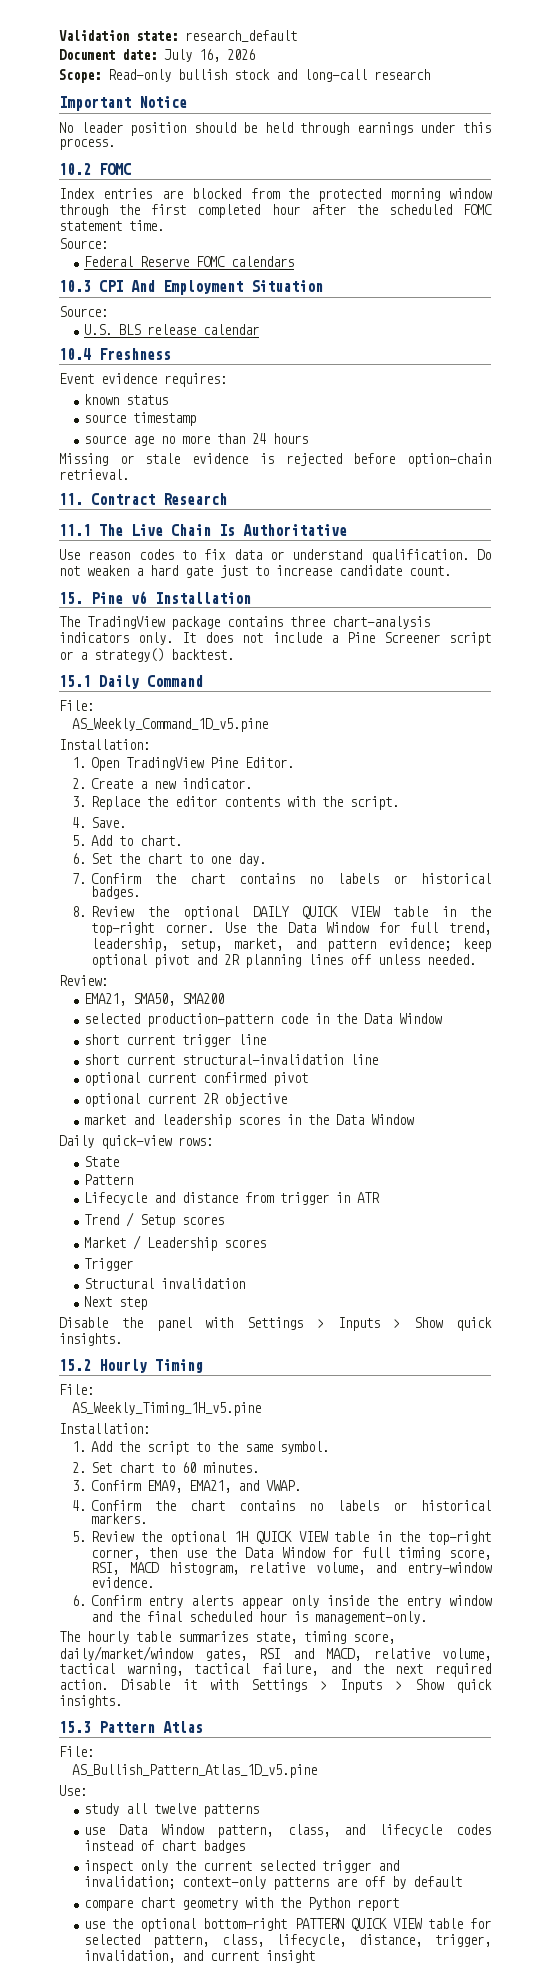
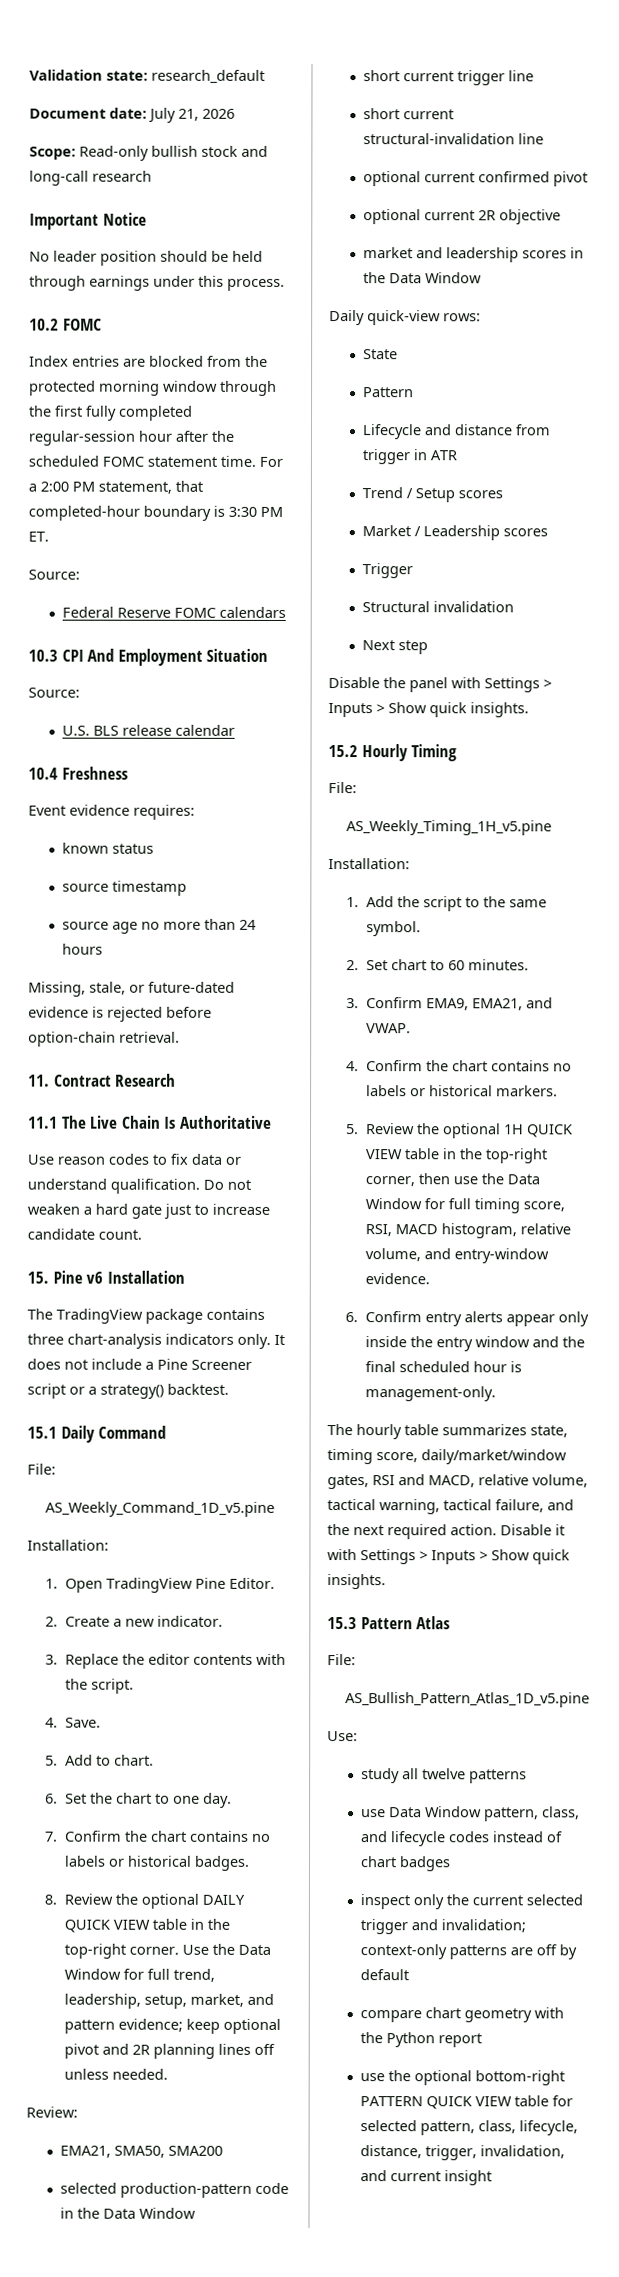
- Document date: July 16, 2026
+ Document date: July 21, 2026
- Index entries are blocked from the protected morning window through the first completed hour after the scheduled FOMC statement time.
+ Index entries are blocked from the protected morning window through the first fully completed regular-session hour after the scheduled FOMC statement time. For a 2:00 PM statement, that completed-hour boundary is 3:30 PM ET.
- Missing or stale evidence is rejected before option-chain retrieval.
+ Missing, stale, or future-dated evidence is rejected before option-chain retrieval.

